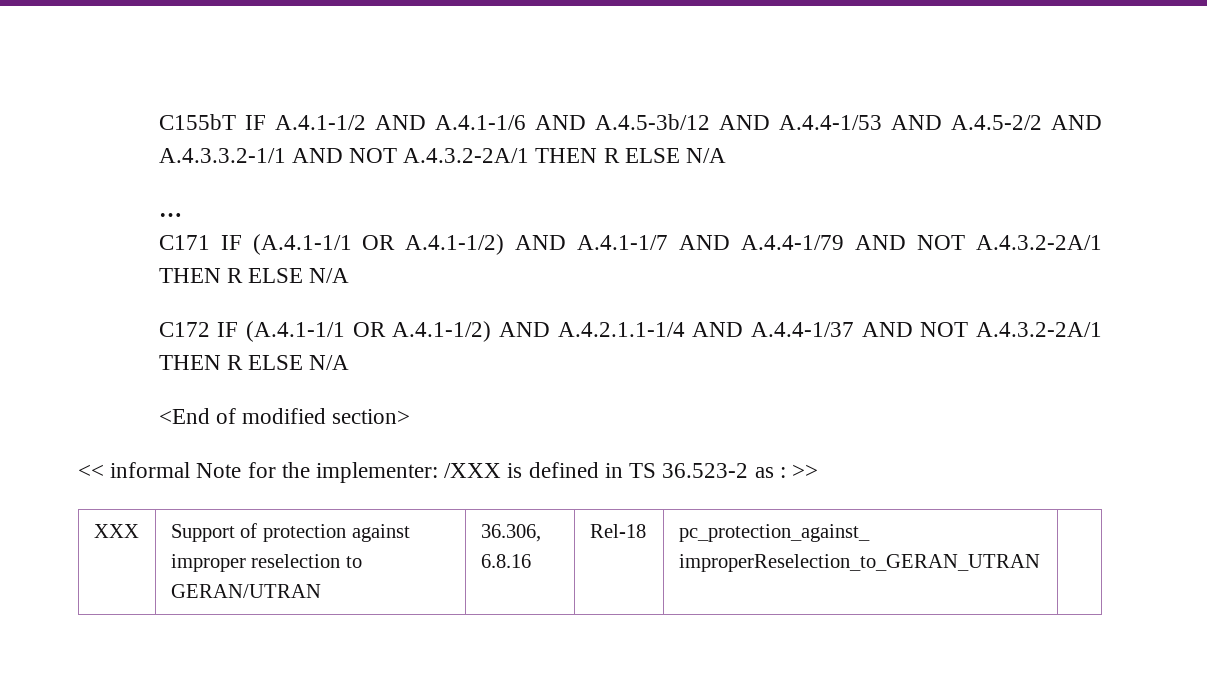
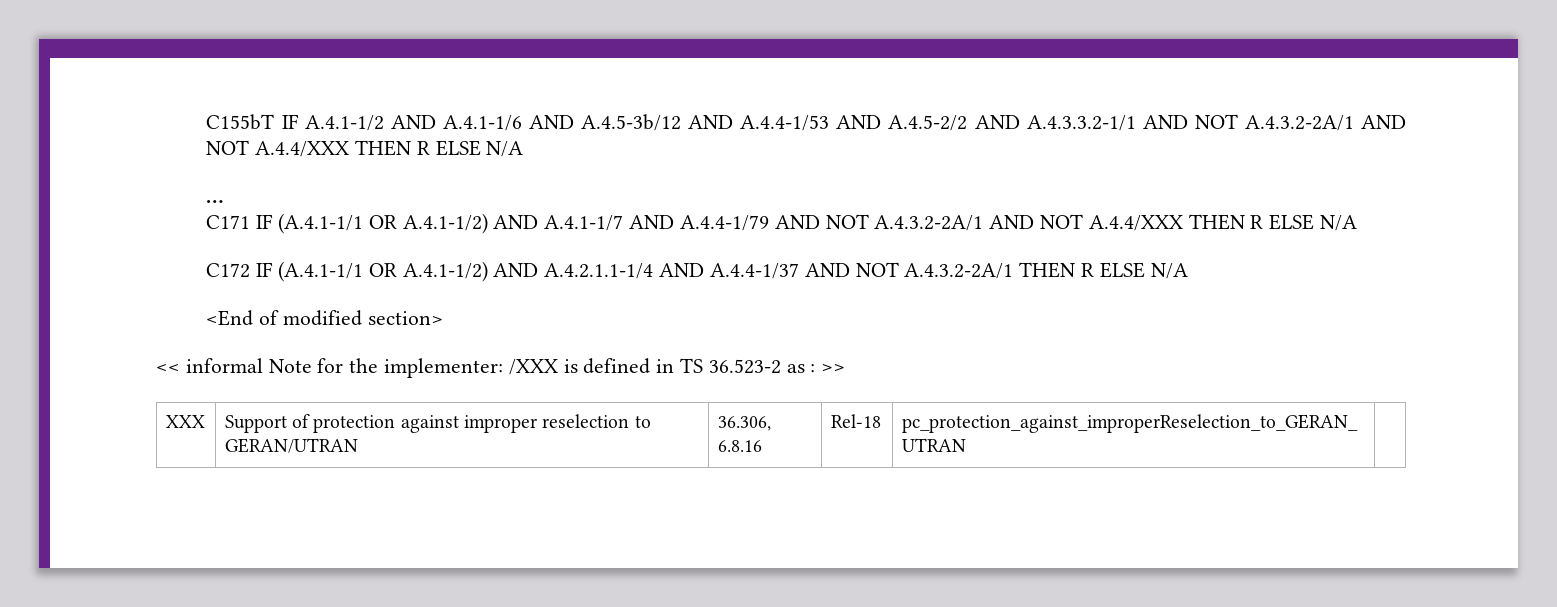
- C155bT IF A.4.1-1/2 AND A.4.1-1/6 AND A.4.5-3b/12 AND A.4.4-1/53 AND A.4.5-2/2 AND A.4.3.3.2-1/1 AND NOT A.4.3.2-2A/1 THEN R ELSE N/A
+ C155bT IF A.4.1-1/2 AND A.4.1-1/6 AND A.4.5-3b/12 AND A.4.4-1/53 AND A.4.5-2/2 AND A.4.3.3.2-1/1 AND NOT A.4.3.2-2A/1 AND NOT A.4.4/XXX THEN R ELSE N/A
- C171 IF (A.4.1-1/1 OR A.4.1-1/2) AND A.4.1-1/7 AND A.4.4-1/79 AND NOT A.4.3.2-2A/1 THEN R ELSE N/A
+ C171 IF (A.4.1-1/1 OR A.4.1-1/2) AND A.4.1-1/7 AND A.4.4-1/79 AND NOT A.4.3.2-2A/1 AND NOT A.4.4/XXX THEN R ELSE N/A

